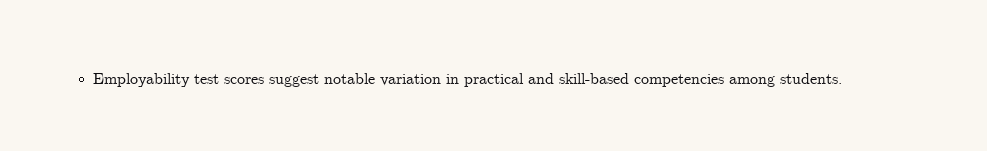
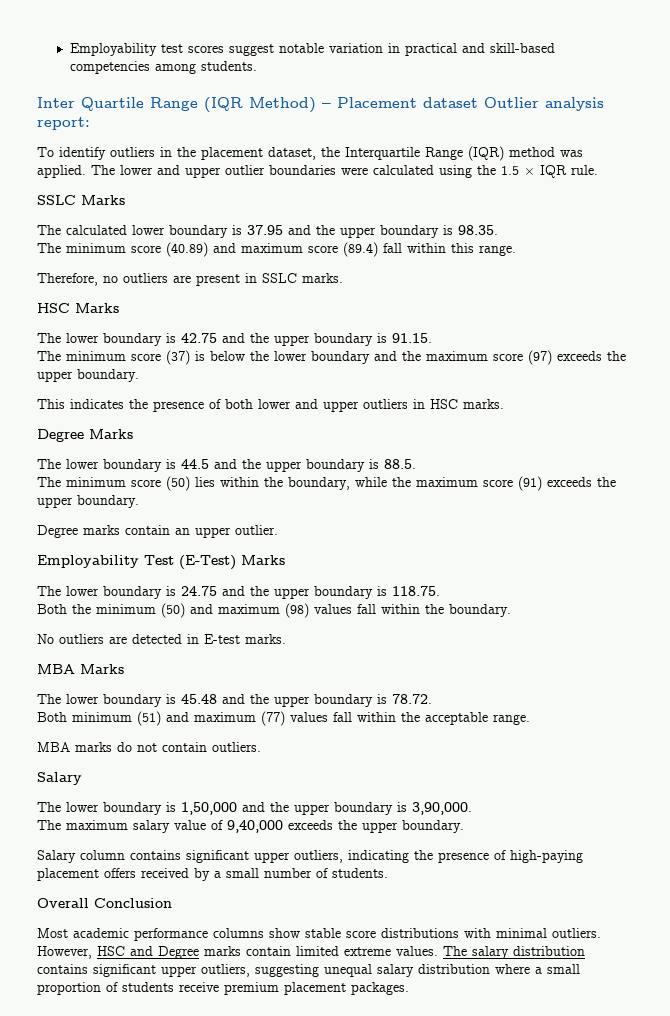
+ Inter Quartile Range (IQR Method) – Placement dataset Outlier analysis report:
+ To identify outliers in the placement dataset, the Interquartile Range (IQR) method was applied. The lower and upper outlier boundaries were calculated using the 1.5 × IQR rule.
+ SSLC Marks
+ The calculated lower boundary is 37.95 and the upper boundary is 98.35.
+ The minimum score (40.89) and maximum score (89.4) fall within this range.
+ Therefore, no outliers are present in SSLC marks.
+ HSC Marks
+ The lower boundary is 42.75 and the upper boundary is 91.15.
+ The minimum score (37) is below the lower boundary and the maximum score (97) exceeds the upper boundary.
+ This indicates the presence of both lower and upper outliers in HSC marks.
+ Degree Marks
+ The lower boundary is 44.5 and the upper boundary is 88.5.
+ The minimum score (50) lies within the boundary, while the maximum score (91) exceeds the upper boundary.
+ Degree marks contain an upper outlier.
+ Employability Test (E-Test) Marks
+ The lower boundary is 24.75 and the upper boundary is 118.75.
+ Both the minimum (50) and maximum (98) values fall within the boundary.
+ No outliers are detected in E-test marks.
+ MBA Marks
+ The lower boundary is 45.48 and the upper boundary is 78.72.
+ Both minimum (51) and maximum (77) values fall within the acceptable range.
+ MBA marks do not contain outliers.
+ Salary
+ The lower boundary is 1,50,000 and the upper boundary is 3,90,000.
+ The maximum salary value of 9,40,000 exceeds the upper boundary.
+ Salary column contains significant upper outliers, indicating the presence of high-paying placement offers received by a small number of students.
+ Overall Conclusion
+ Most academic performance columns show stable score distributions with minimal outliers. However, HSC and Degree marks contain limited extreme values. The salary distribution contains significant upper outliers, suggesting unequal salary distribution where a small proportion of students receive premium placement packages.

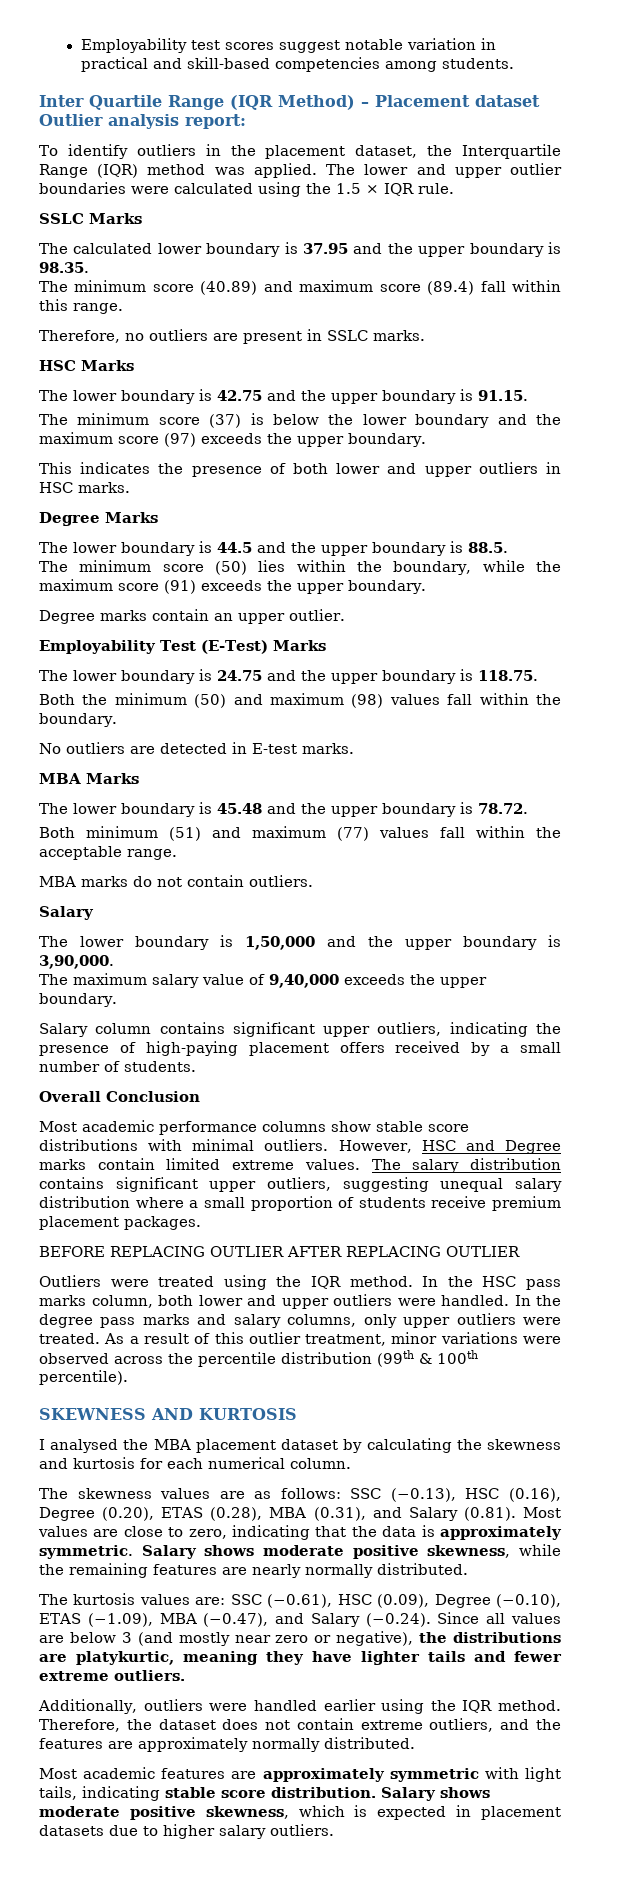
+ BEFORE REPLACING OUTLIER AFTER REPLACING OUTLIER
+ Outliers were treated using the IQR method. In the HSC pass marks column, both lower and upper outliers were handled. In the degree pass marks and salary columns, only upper outliers were treated. As a result of this outlier treatment, minor variations were observed across the percentile distribution (99th & 100th percentile).
+ SKEWNESS AND KURTOSIS
+ I analysed the MBA placement dataset by calculating the skewness and kurtosis for each numerical column.
+ The skewness values are as follows: SSC (−0.13), HSC (0.16), Degree (0.20), ETAS (0.28), MBA (0.31), and Salary (0.81). Most values are close to zero, indicating that the data is approximately symmetric. Salary shows moderate positive skewness, while the remaining features are nearly normally distributed.
+ The kurtosis values are: SSC (−0.61), HSC (0.09), Degree (−0.10), ETAS (−1.09), MBA (−0.47), and Salary (−0.24). Since all values are below 3 (and mostly near zero or negative), the distributions are platykurtic, meaning they have lighter tails and fewer extreme outliers.
+ Additionally, outliers were handled earlier using the IQR method. Therefore, the dataset does not contain extreme outliers, and the features are approximately normally distributed.
+ Most academic features are approximately symmetric with light tails, indicating stable score distribution. Salary shows moderate positive skewness, which is expected in placement datasets due to higher salary outliers.

